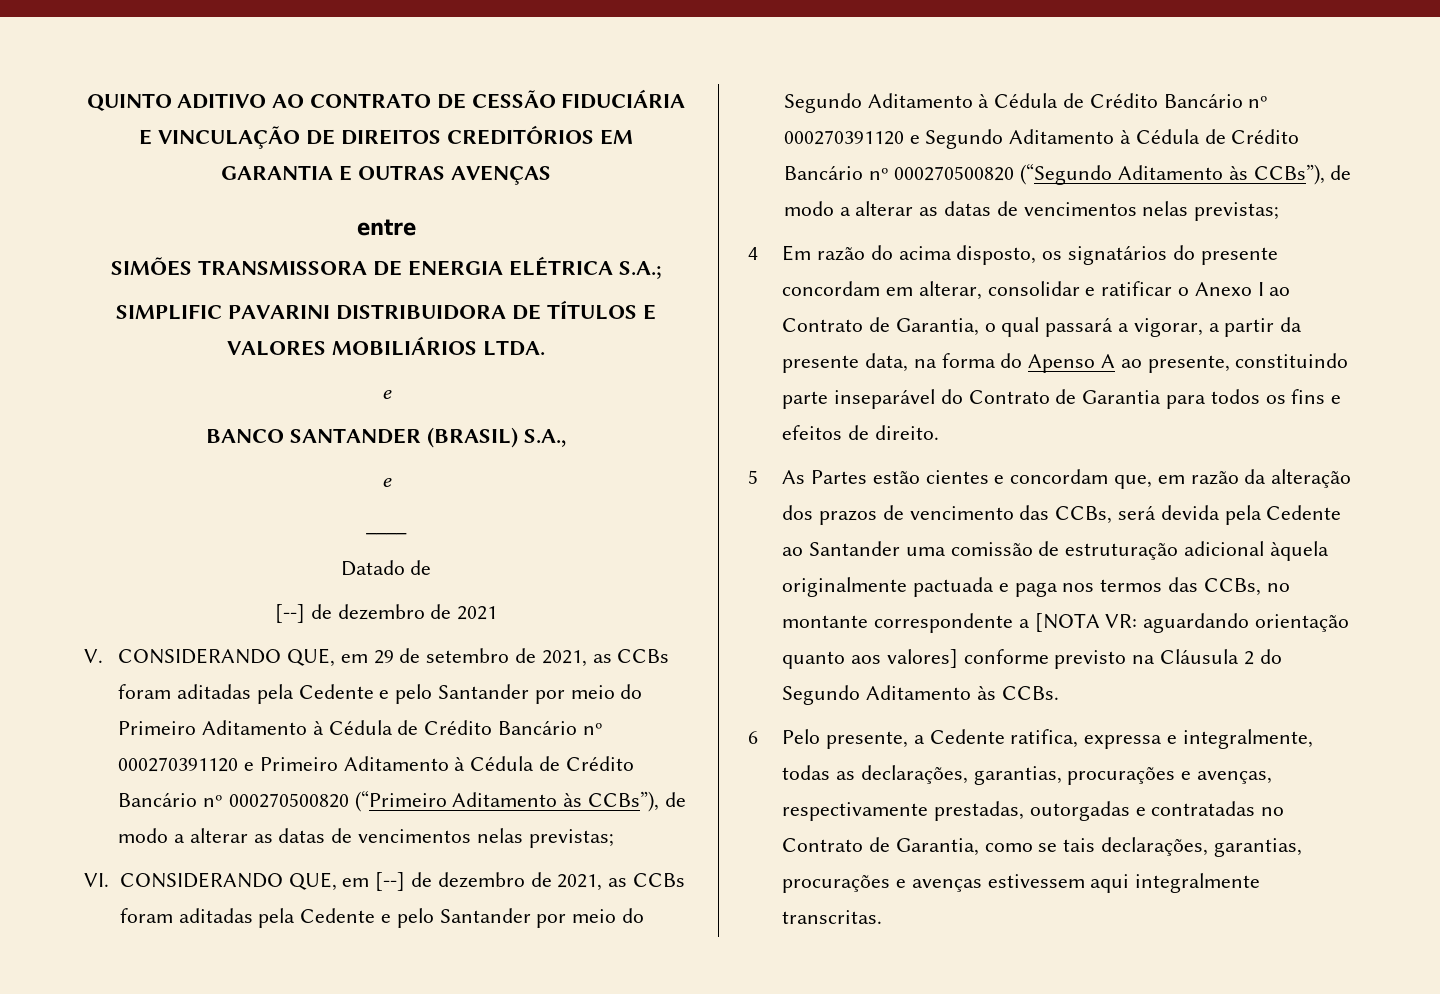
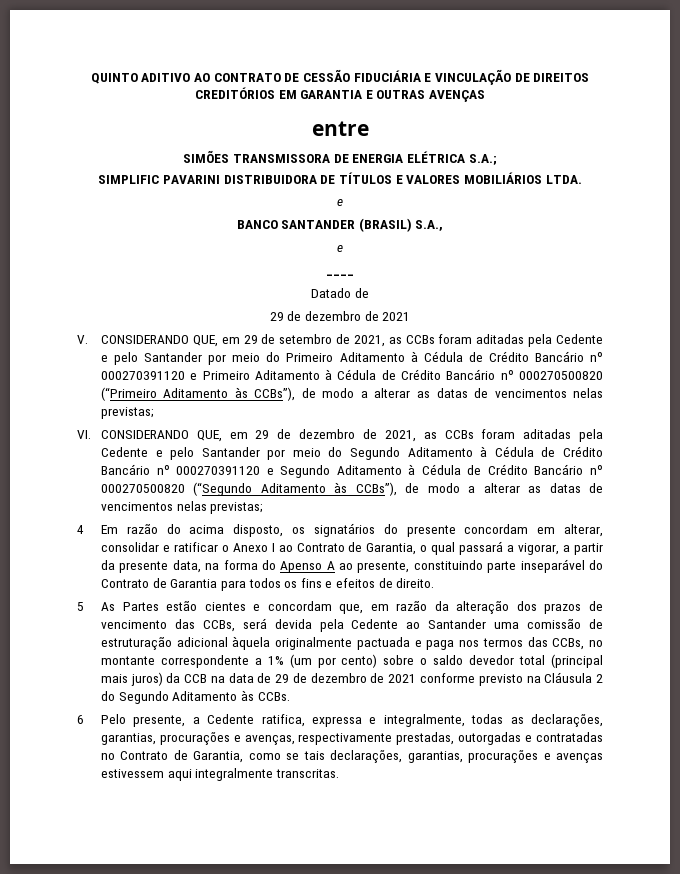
  Datado de
- [--] de dezembro de 2021
+ 29 de dezembro de 2021
- VI. CONSIDERANDO QUE, em [--] de dezembro de 2021, as CCBs foram aditadas pela Cedente e pelo Santander por meio do Segundo Aditamento à Cédula de Crédito Bancário nº 000270391120 e Segundo Aditamento à Cédula de Crédito Bancário nº 000270500820 (“Segundo Aditamento às CCBs”), de modo a alterar as datas de vencimentos nelas previstas;
+ VI. CONSIDERANDO QUE, em 29 de dezembro de 2021, as CCBs foram aditadas pela Cedente e pelo Santander por meio do Segundo Aditamento à Cédula de Crédito Bancário nº 000270391120 e Segundo Aditamento à Cédula de Crédito Bancário nº 000270500820 (“Segundo Aditamento às CCBs”), de modo a alterar as datas de vencimentos nelas previstas;
- 5 As Partes estão cientes e concordam que, em razão da alteração dos prazos de vencimento das CCBs, será devida pela Cedente ao Santander uma comissão de estruturação adicional àquela originalmente pactuada e paga nos termos das CCBs, no montante correspondente a [NOTA VR: aguardando orientação quanto aos valores] conforme previsto na Cláusula 2 do Segundo Aditamento às CCBs.
+ 5 As Partes estão cientes e concordam que, em razão da alteração dos prazos de vencimento das CCBs, será devida pela Cedente ao Santander uma comissão de estruturação adicional àquela originalmente pactuada e paga nos termos das CCBs, no montante correspondente a 1% (um por cento) sobre o saldo devedor total (principal mais juros) da CCB na data de 29 de dezembro de 2021 conforme previsto na Cláusula 2 do Segundo Aditamento às CCBs.

